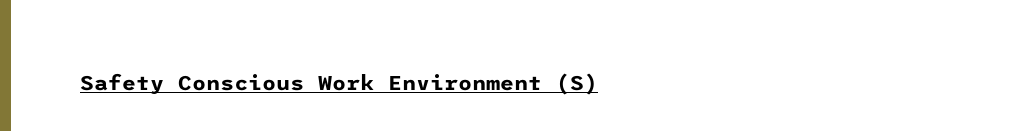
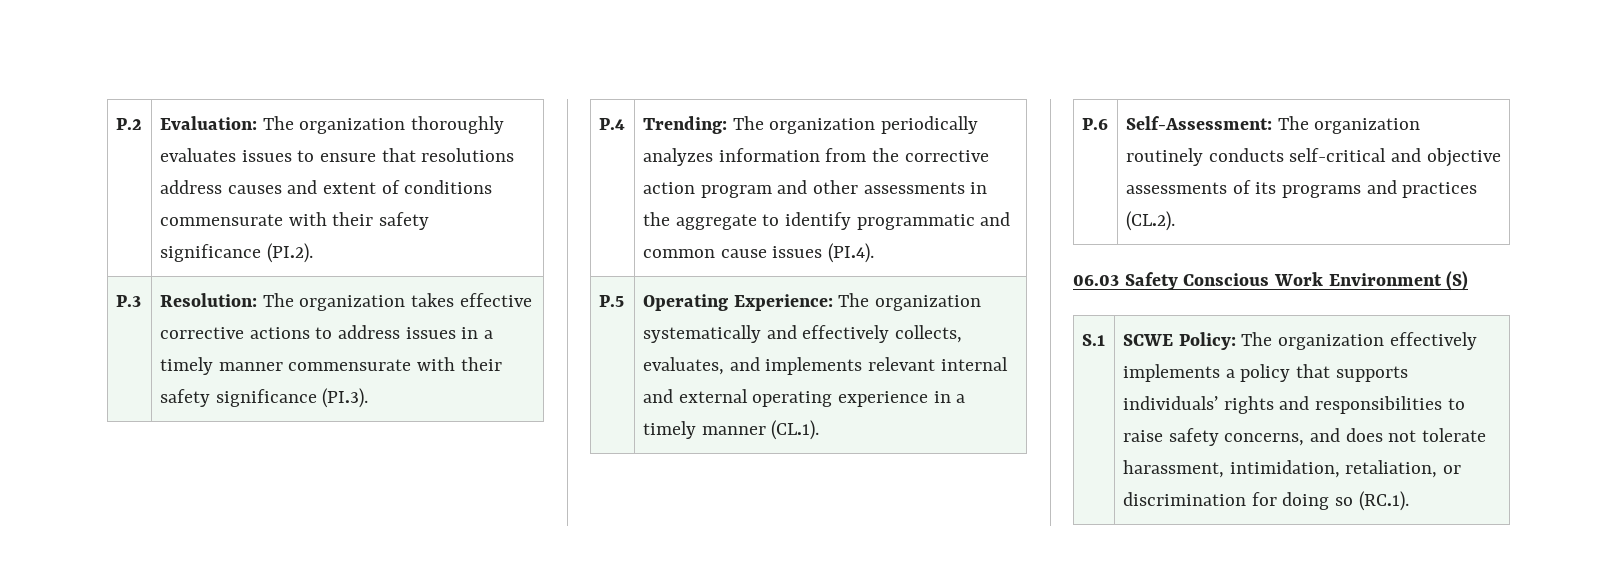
- Safety Conscious Work Environment (S)
+ P.2 | Evaluation: The organization thoroughly evaluates issues to ensure that resolutions address causes and extent of conditions commensurate with their safety significance (PI.2).
+ P.3 | Resolution: The organization takes effective corrective actions to address issues in a timely manner commensurate with their safety significance (PI.3).
+ P.4 | Trending: The organization periodically analyzes information from the corrective action program and other assessments in the aggregate to identify programmatic and common cause issues (PI.4).
+ P.5 | Operating Experience: The organization systematically and effectively collects, evaluates, and implements relevant internal and external operating experience in a timely manner (CL.1).
+ P.6 | Self-Assessment: The organization routinely conducts self-critical and objective assessments of its programs and practices (CL.2).
+ 06.03 Safety Conscious Work Environment (S)
+ S.1 | SCWE Policy: The organization effectively implements a policy that supports individuals’ rights and responsibilities to raise safety concerns, and does not tolerate harassment, intimidation, retaliation, or discrimination for doing so (RC.1).

